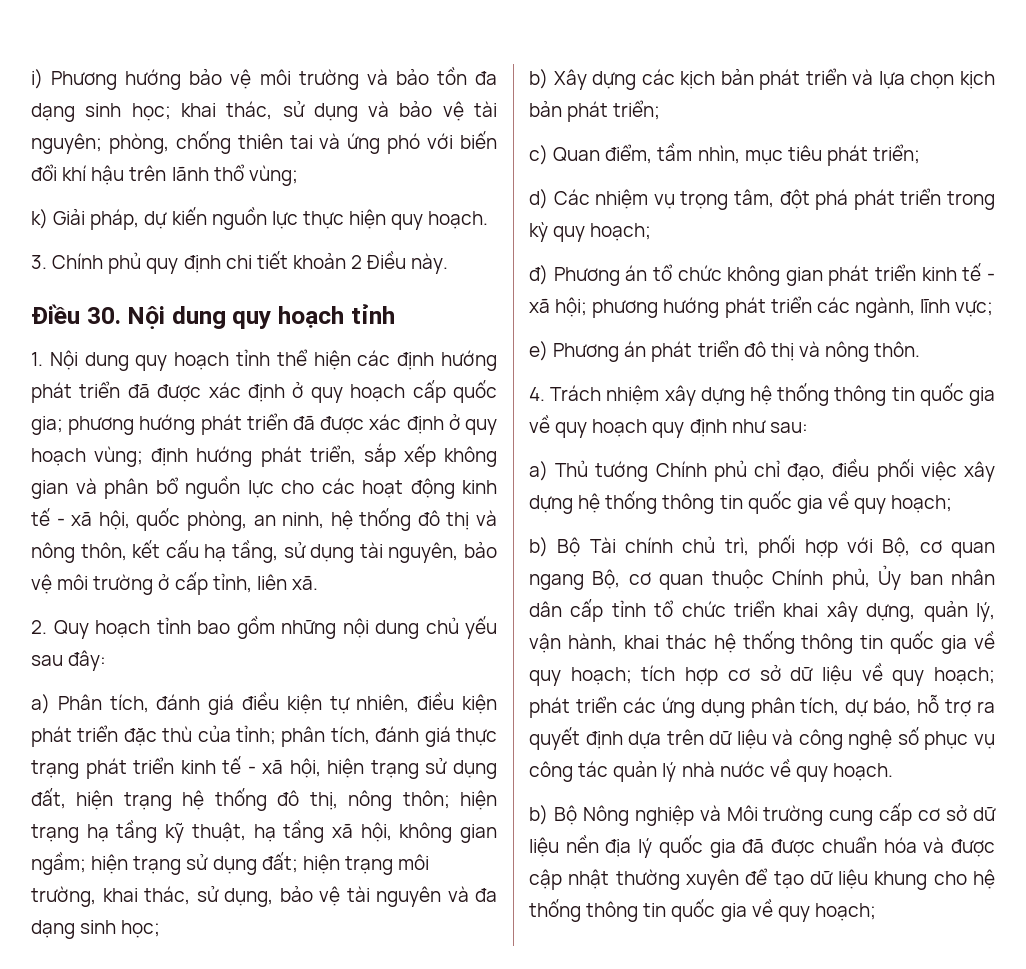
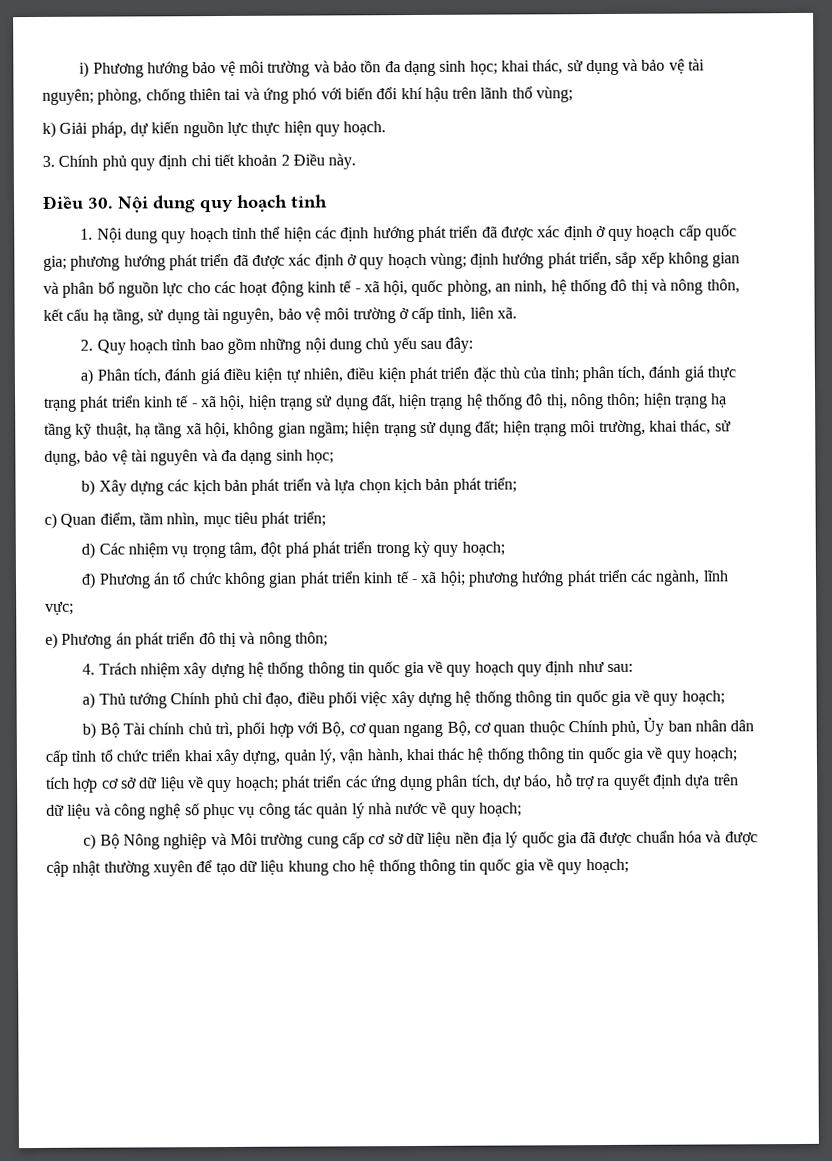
- e) Phương án phát triển đô thị và nông thôn.
+ e) Phương án phát triển đô thị và nông thôn;
- phát triển các ứng dụng phân tích, dự báo, hỗ trợ ra quyết định dựa trên dữ liệu và công nghệ số phục vụ công tác quản lý nhà nước về quy hoạch.
- b) Bộ Nông nghiệp và Môi trường cung cấp cơ sở dữ liệu nền địa lý quốc gia đã được chuẩn hóa và được cập nhật thường xuyên để tạo dữ liệu khung cho hệ thống thông tin quốc gia về quy hoạch;
+ phát triển các ứng dụng phân tích, dự báo, hỗ trợ ra quyết định dựa trên dữ liệu và công nghệ số phục vụ công tác quản lý nhà nước về quy hoạch;
+ c) Bộ Nông nghiệp và Môi trường cung cấp cơ sở dữ liệu nền địa lý quốc gia đã được chuẩn hóa và được cập nhật thường xuyên để tạo dữ liệu khung cho hệ thống thông tin quốc gia về quy hoạch;

